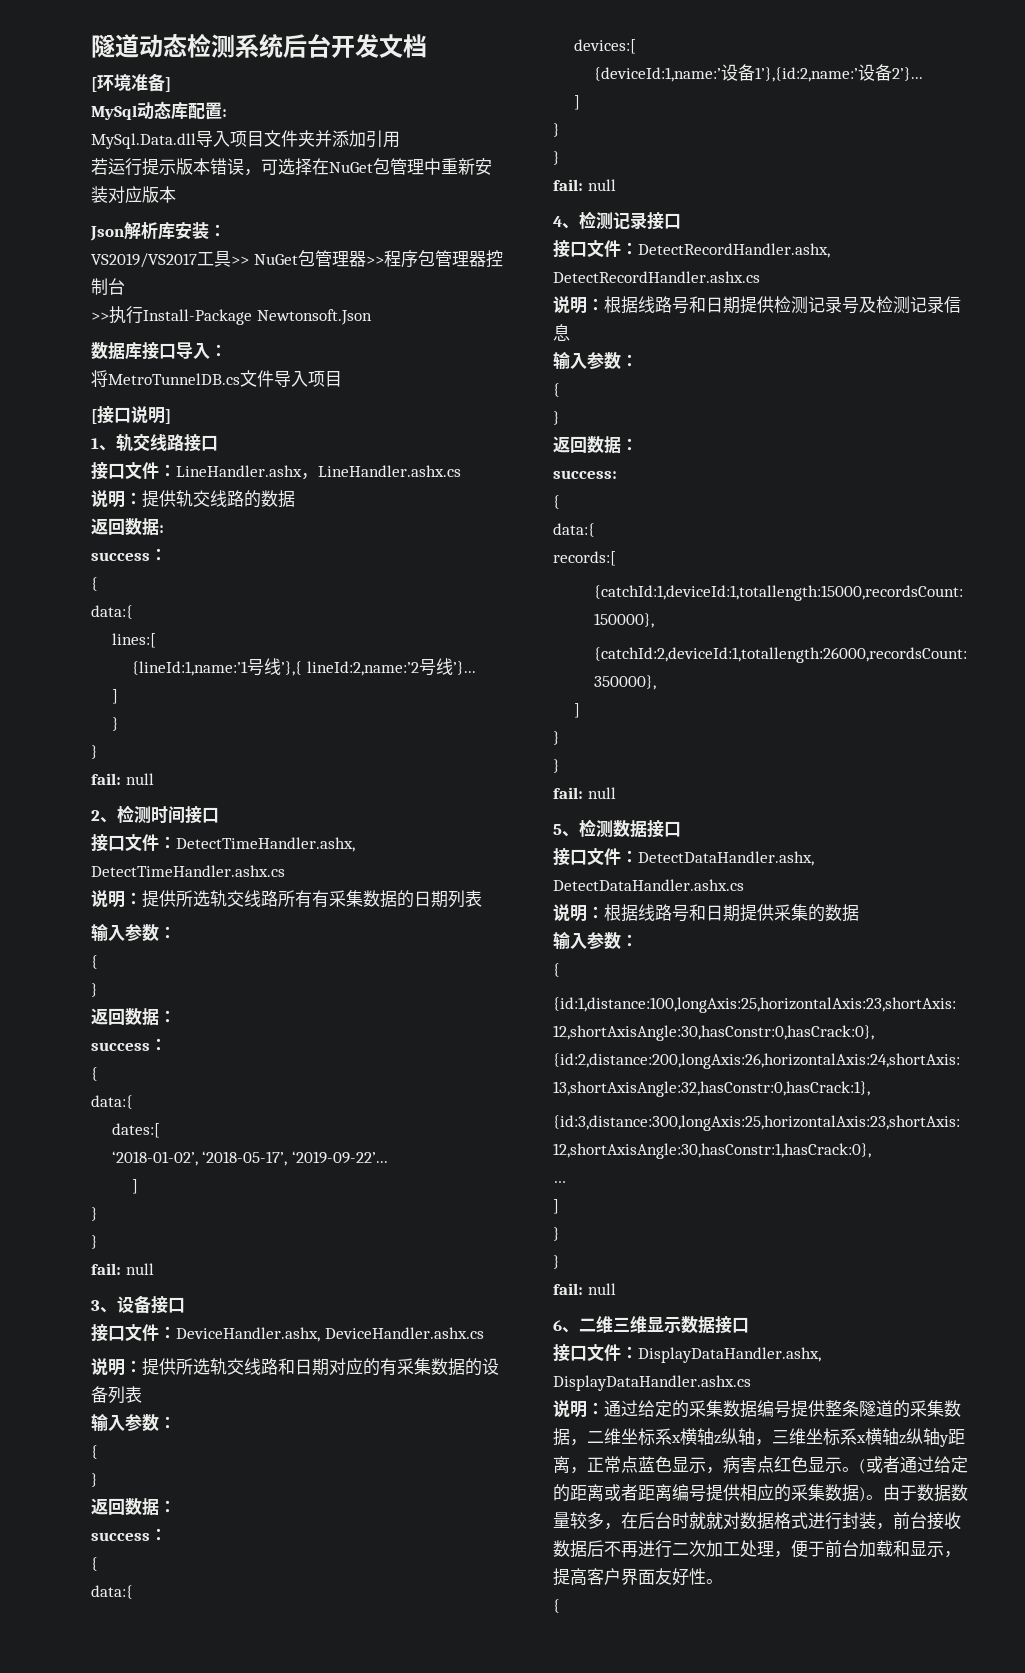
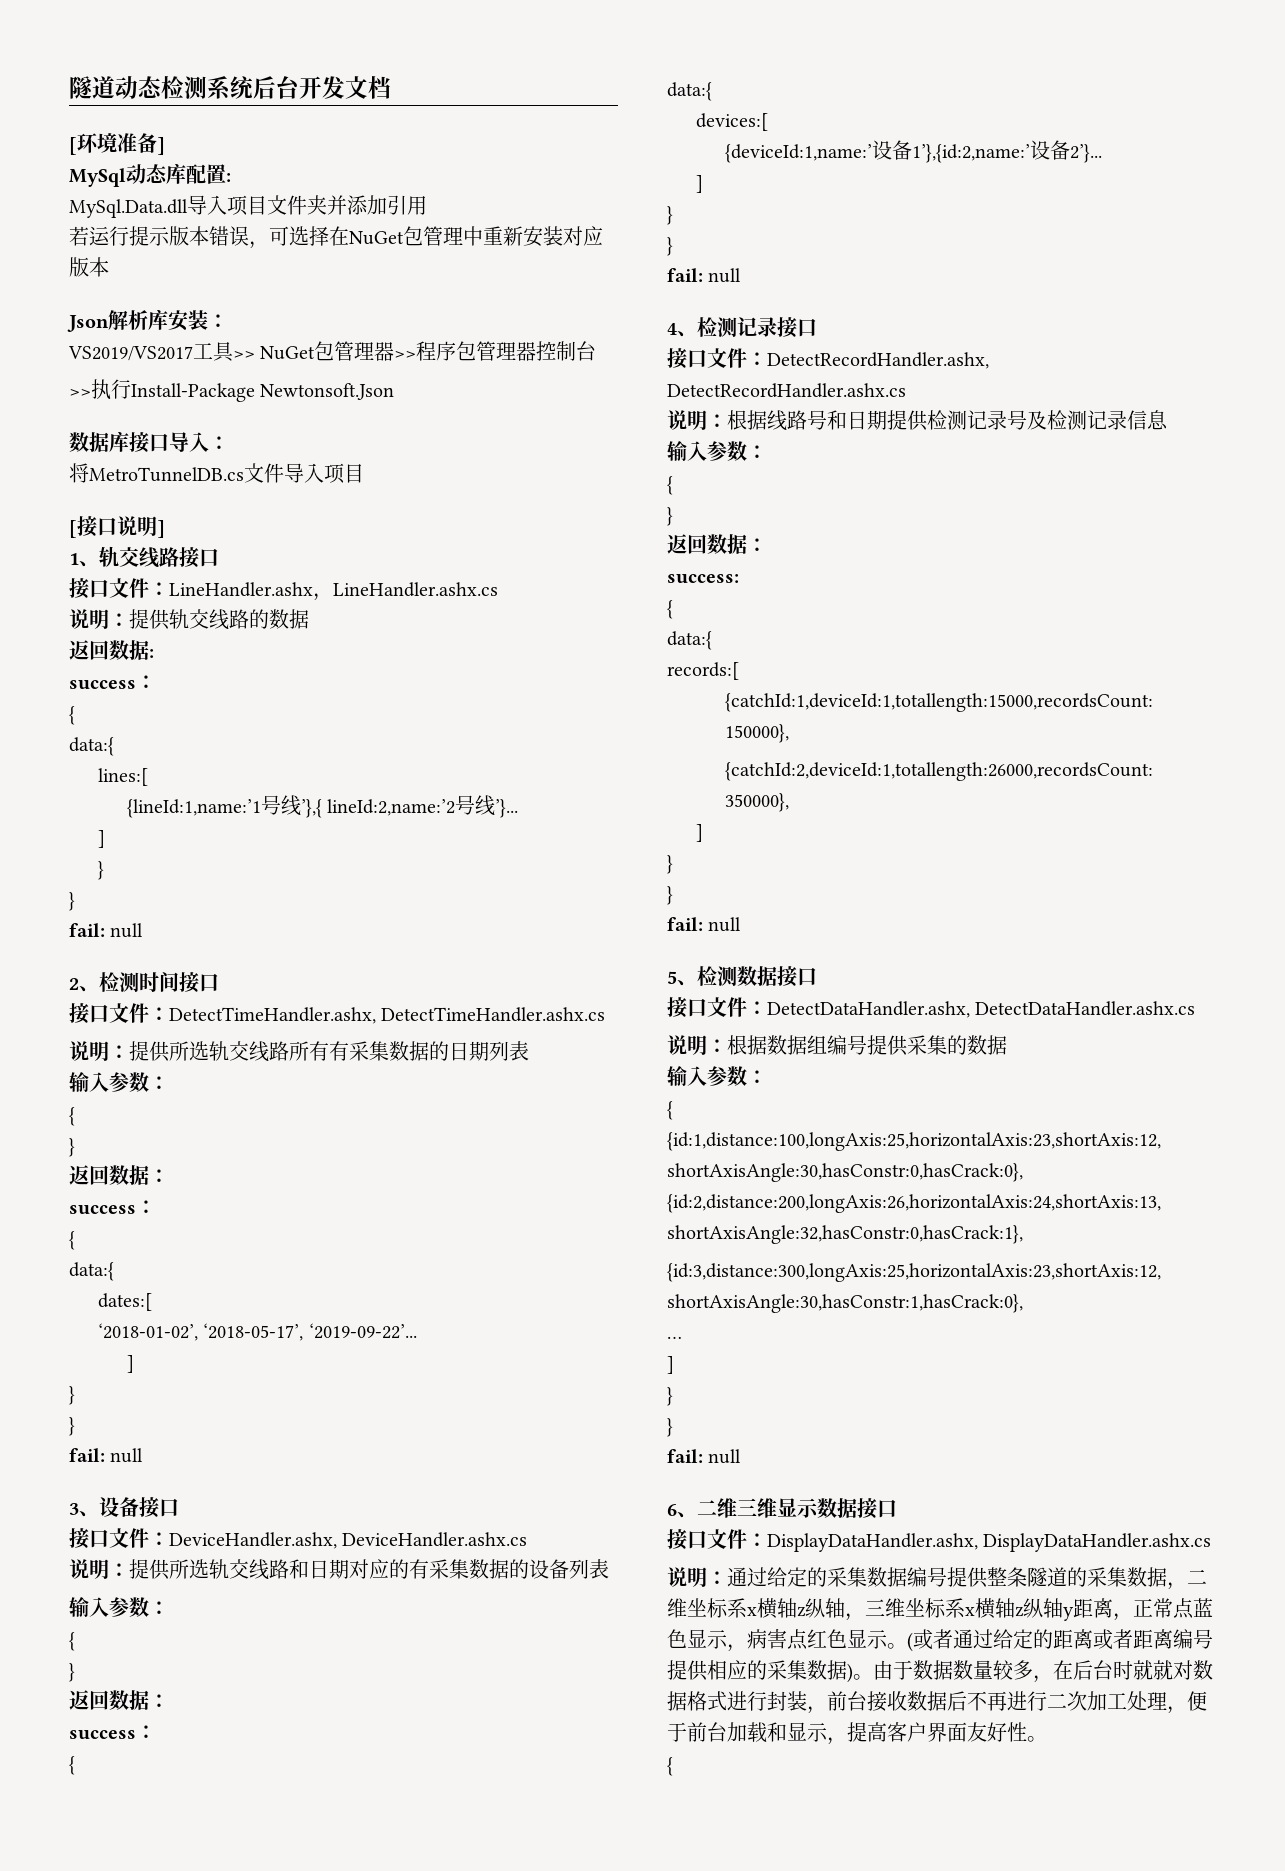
- 说明：根据线路号和日期提供采集的数据
+ 说明：根据数据组编号提供采集的数据

